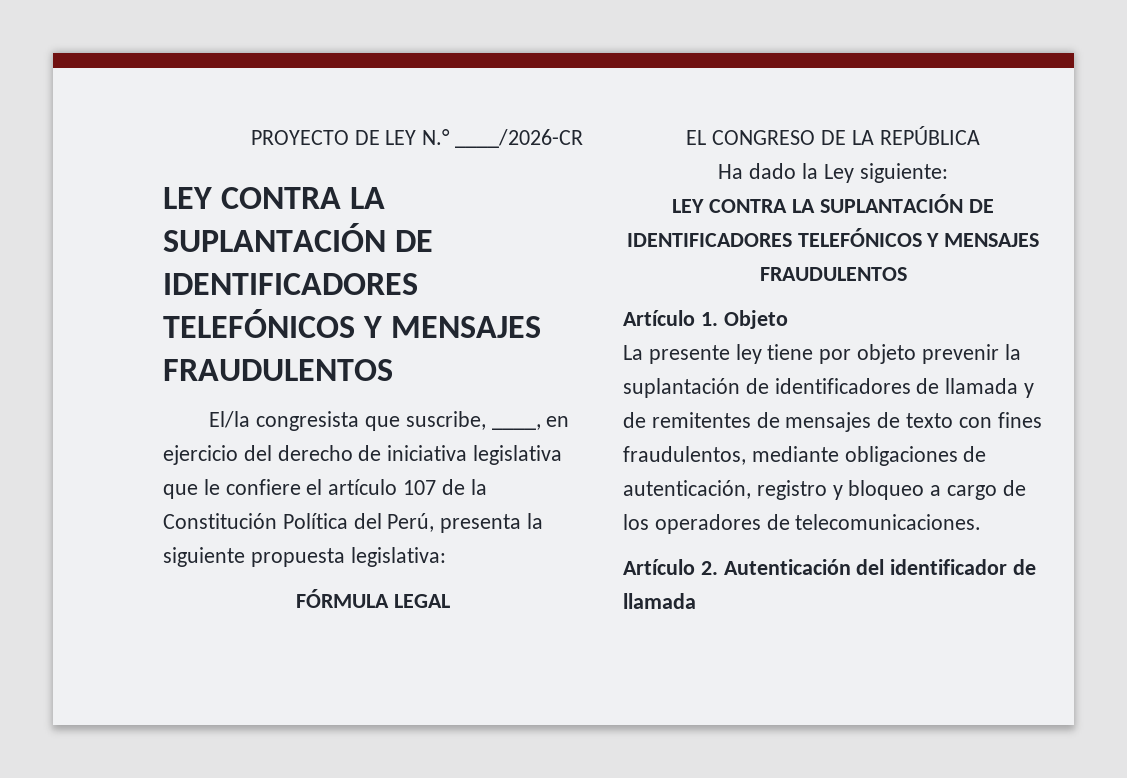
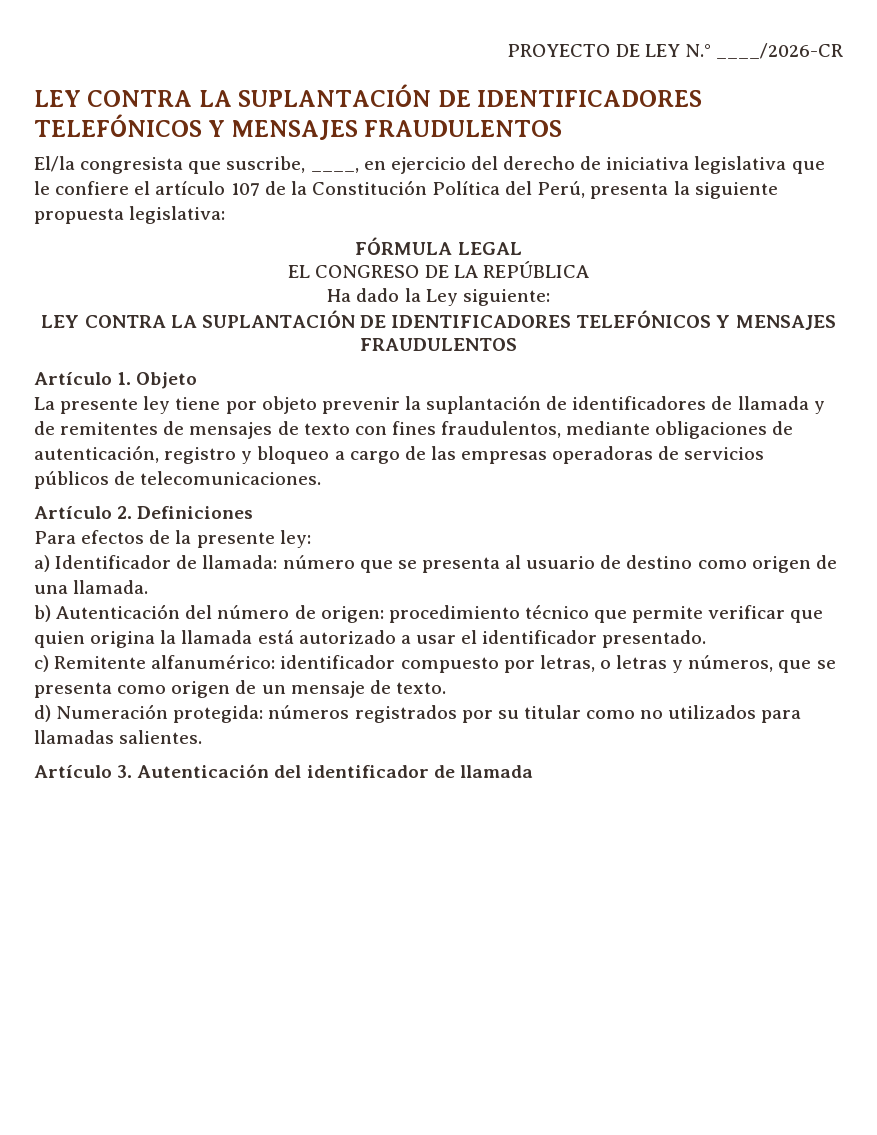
- La presente ley tiene por objeto prevenir la suplantación de identificadores de llamada y de remitentes de mensajes de texto con fines fraudulentos, mediante obligaciones de autenticación, registro y bloqueo a cargo de los operadores de telecomunicaciones.
- Artículo 2. Autenticación del identificador de llamada
+ La presente ley tiene por objeto prevenir la suplantación de identificadores de llamada y de remitentes de mensajes de texto con fines fraudulentos, mediante obligaciones de autenticación, registro y bloqueo a cargo de las empresas operadoras de servicios públicos de telecomunicaciones.
+ Artículo 2. Definiciones
+ Para efectos de la presente ley:
+ a) Identificador de llamada: número que se presenta al usuario de destino como origen de una llamada.
+ b) Autenticación del número de origen: procedimiento técnico que permite verificar que quien origina la llamada está autorizado a usar el identificador presentado.
+ c) Remitente alfanumérico: identificador compuesto por letras, o letras y números, que se presenta como origen de un mensaje de texto.
+ d) Numeración protegida: números registrados por su titular como no utilizados para llamadas salientes.
+ Artículo 3. Autenticación del identificador de llamada

